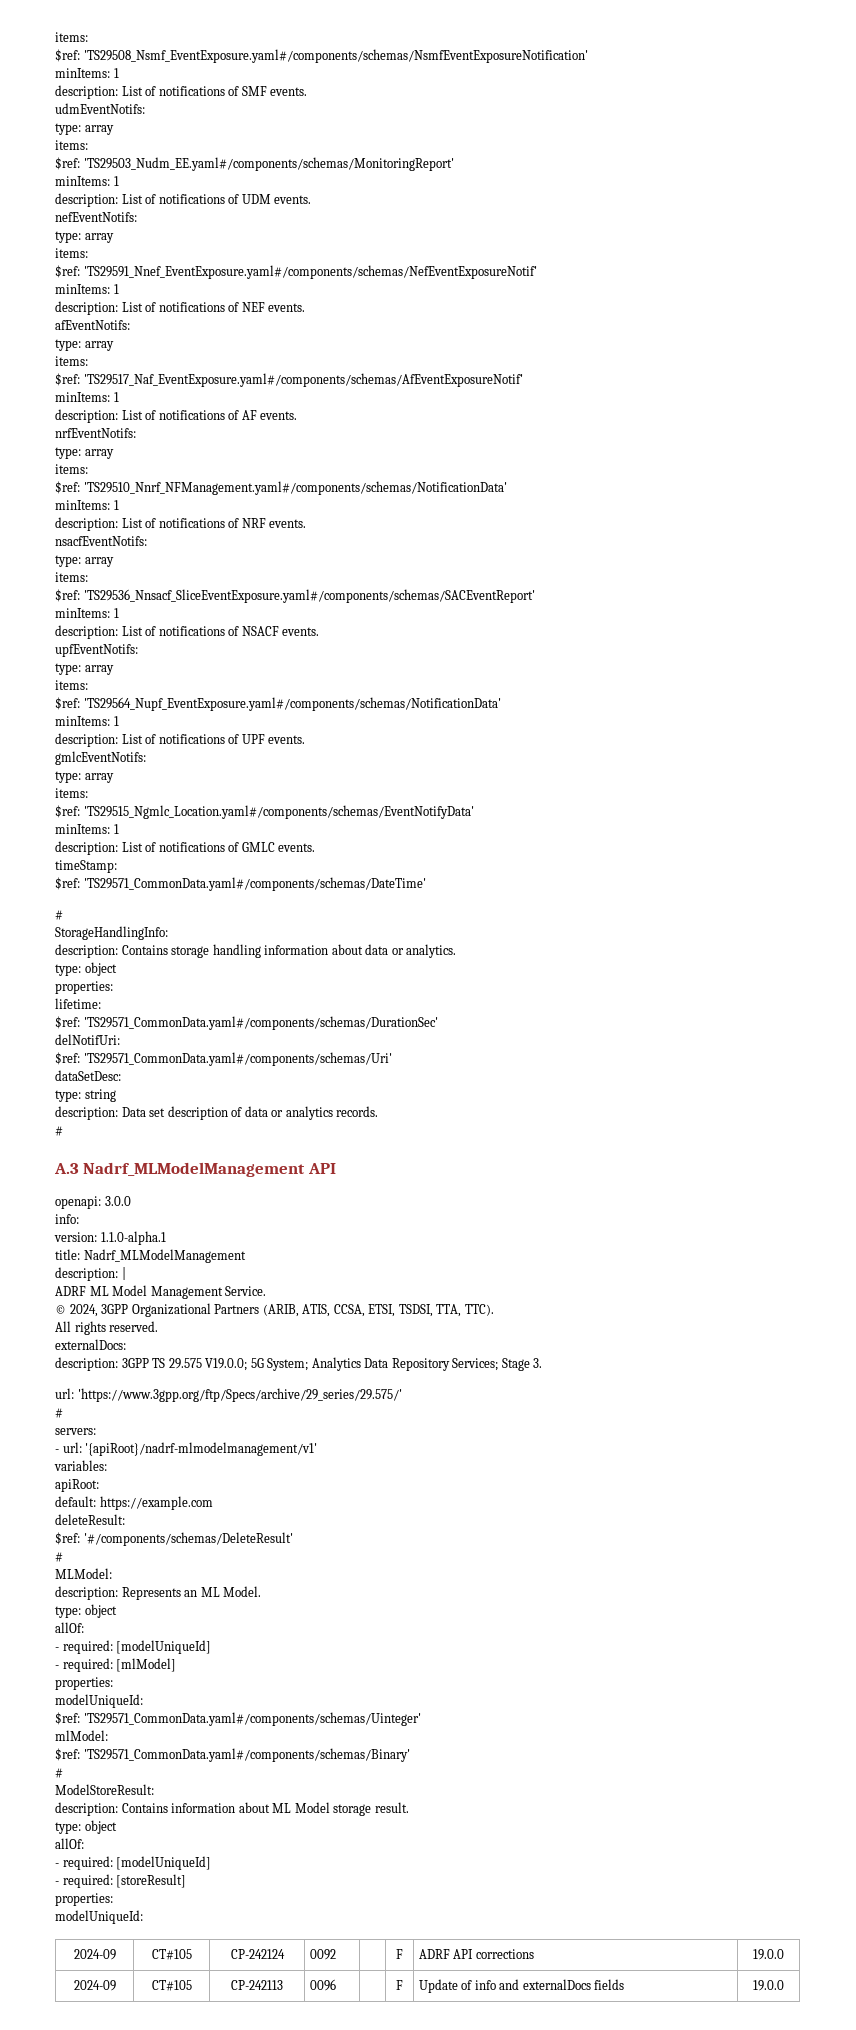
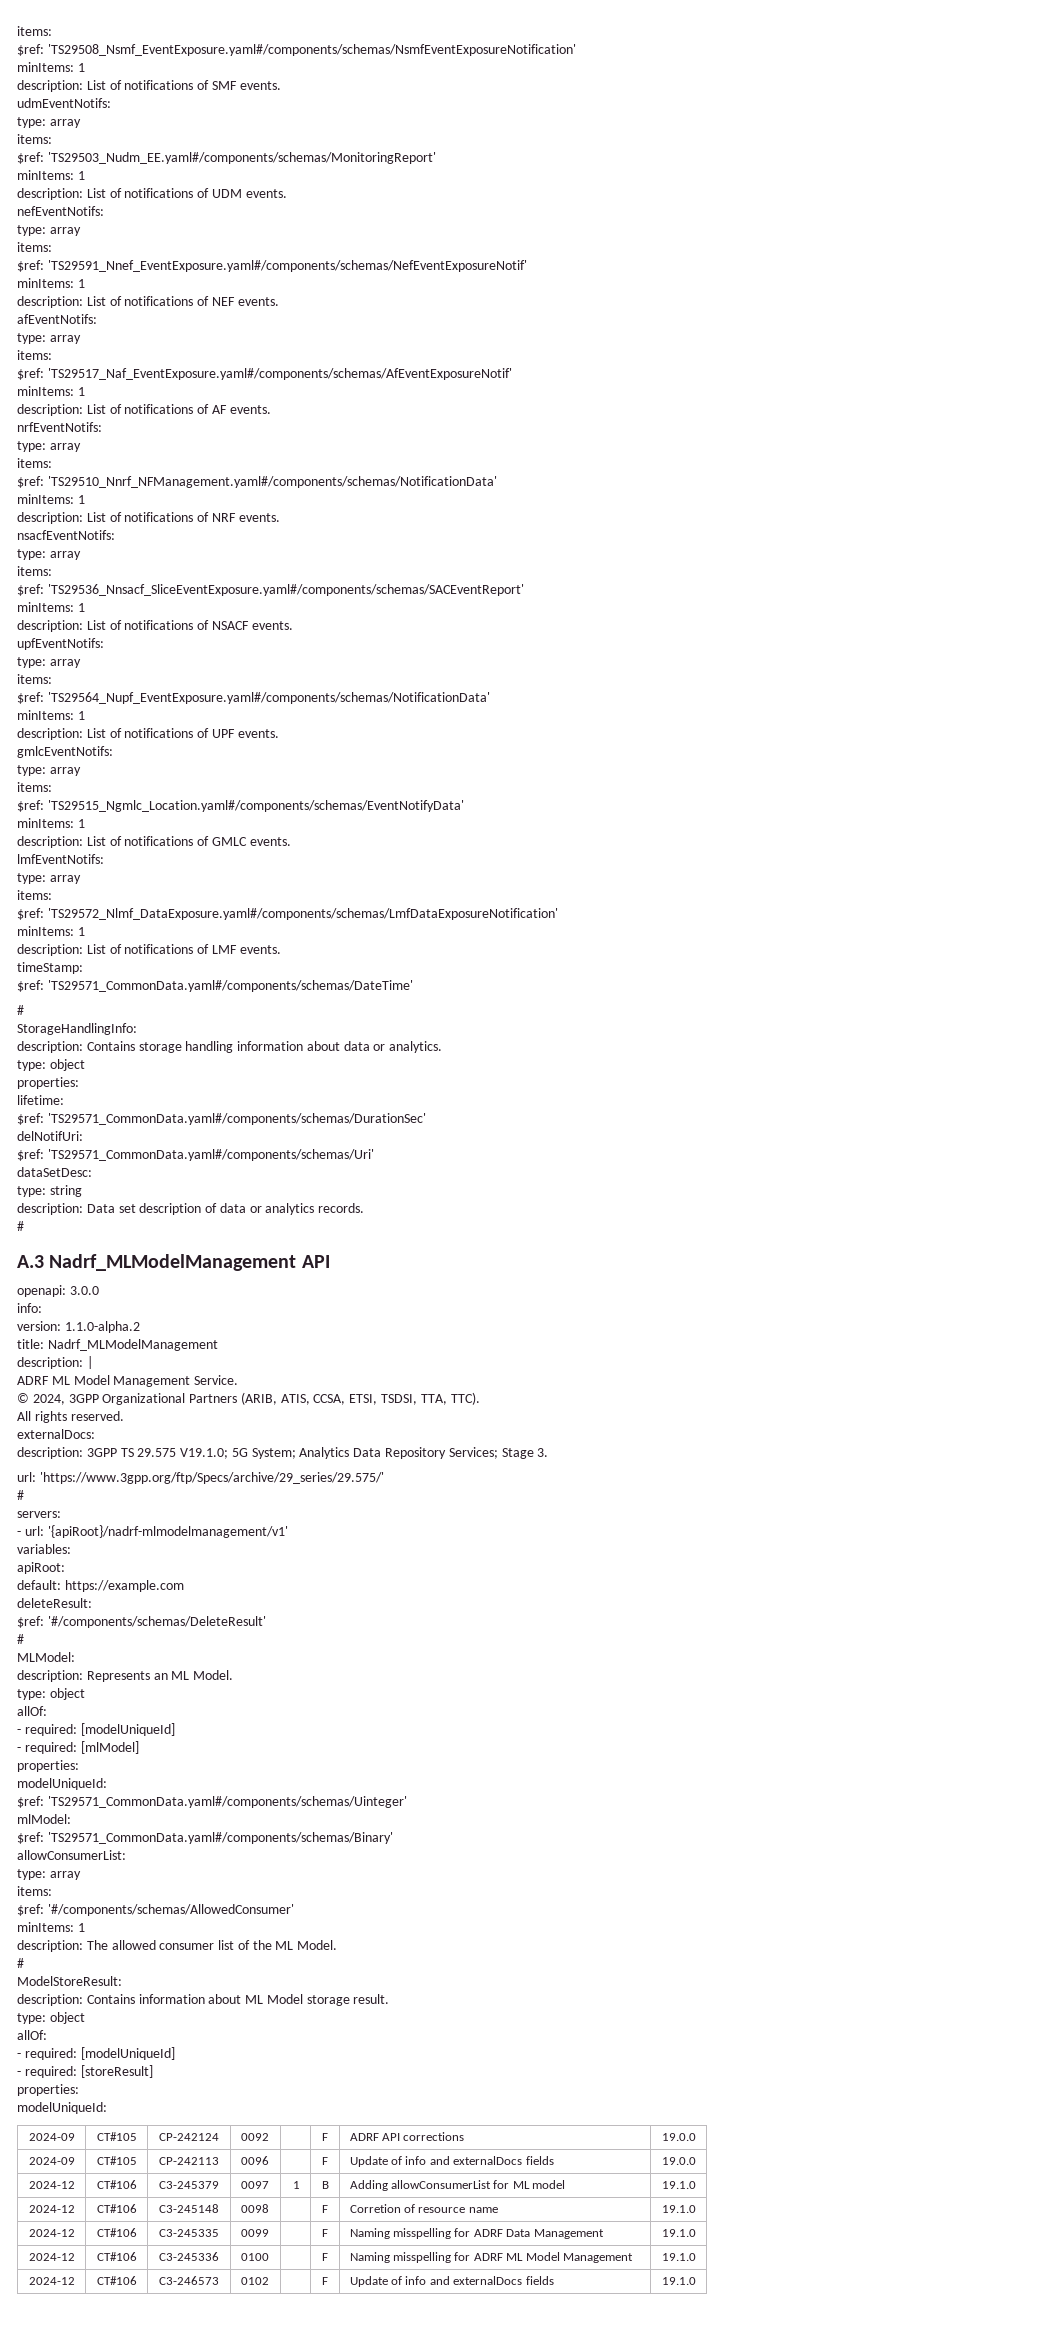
+ lmfEventNotifs:
+ type: array
+ items:
+ $ref: 'TS29572_Nlmf_DataExposure.yaml#/components/schemas/LmfDataExposureNotification'
+ minItems: 1
+ description: List of notifications of LMF events.
- version: 1.1.0-alpha.1
+ version: 1.1.0-alpha.2
- description: 3GPP TS 29.575 V19.0.0; 5G System; Analytics Data Repository Services; Stage 3.
+ description: 3GPP TS 29.575 V19.1.0; 5G System; Analytics Data Repository Services; Stage 3.
+ allowConsumerList:
+ type: array
+ items:
+ $ref: '#/components/schemas/AllowedConsumer'
+ minItems: 1
+ description: The allowed consumer list of the ML Model.
+ 2024-12 | CT#106 | C3-245379 | 0097 | 1 | B | Adding allowConsumerList for ML model | 19.1.0
+ 2024-12 | CT#106 | C3-245148 | 0098 | | F | Corretion of resource name | 19.1.0
+ 2024-12 | CT#106 | C3-245335 | 0099 | | F | Naming misspelling for ADRF Data Management | 19.1.0
+ 2024-12 | CT#106 | C3-245336 | 0100 | | F | Naming misspelling for ADRF ML Model Management | 19.1.0
+ 2024-12 | CT#106 | C3-246573 | 0102 | | F | Update of info and externalDocs fields | 19.1.0

